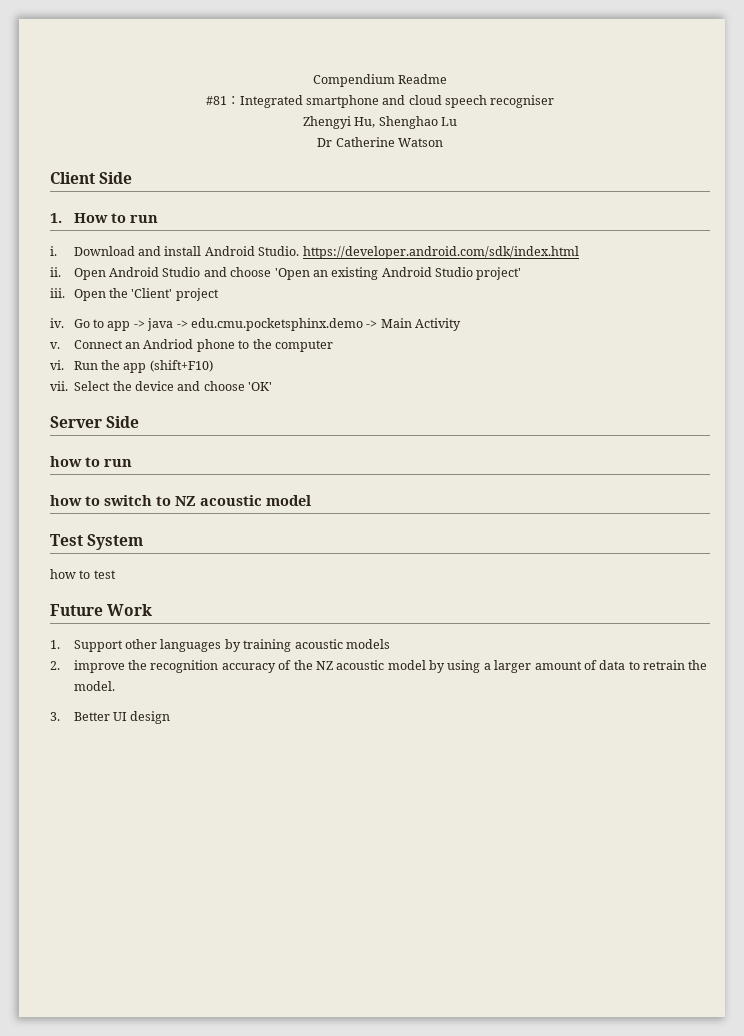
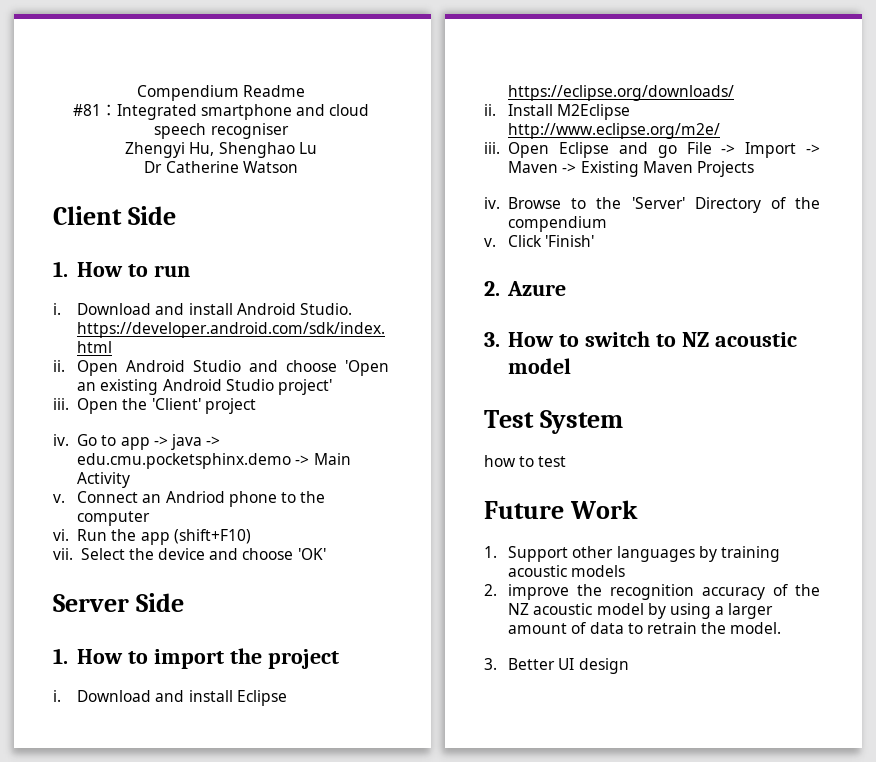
- how to run
- how to switch to NZ acoustic model
+ 1. How to import the project
+ i. Download and install Eclipse https://eclipse.org/downloads/
+ ii. Install M2Eclipse http://www.eclipse.org/m2e/
+ iii. Open Eclipse and go File -> Import -> Maven -> Existing Maven Projects
+ iv. Browse to the 'Server' Directory of the compendium
+ v. Click 'Finish'
+ 2. Azure
+ 3. How to switch to NZ acoustic model

